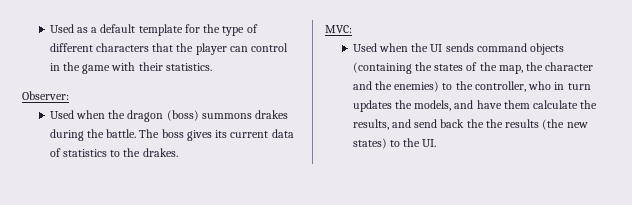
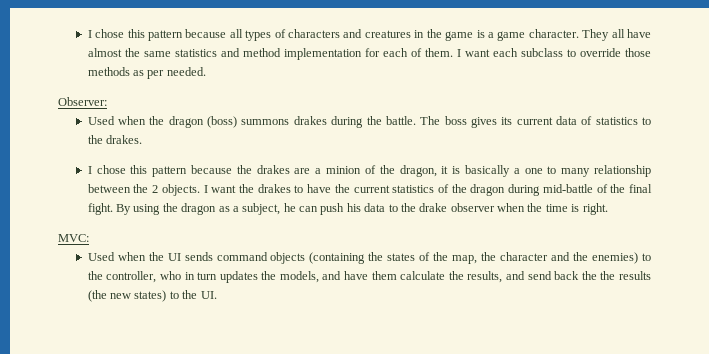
- Used as a default template for the type of different characters that the player can control in the game with their statistics.
+ I chose this pattern because all types of characters and creatures in the game is a game character. They all have almost the same statistics and method implementation for each of them. I want each subclass to override those methods as per needed.
+ I chose this pattern because the drakes are a minion of the dragon, it is basically a one to many relationship between the 2 objects. I want the drakes to have the current statistics of the dragon during mid-battle of the final fight. By using the dragon as a subject, he can push his data to the drake observer when the time is right.

